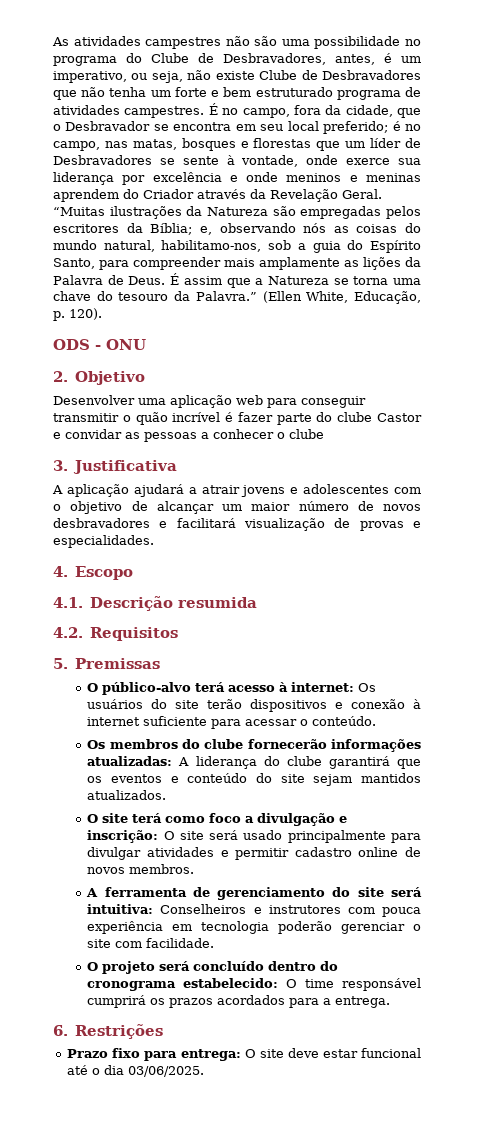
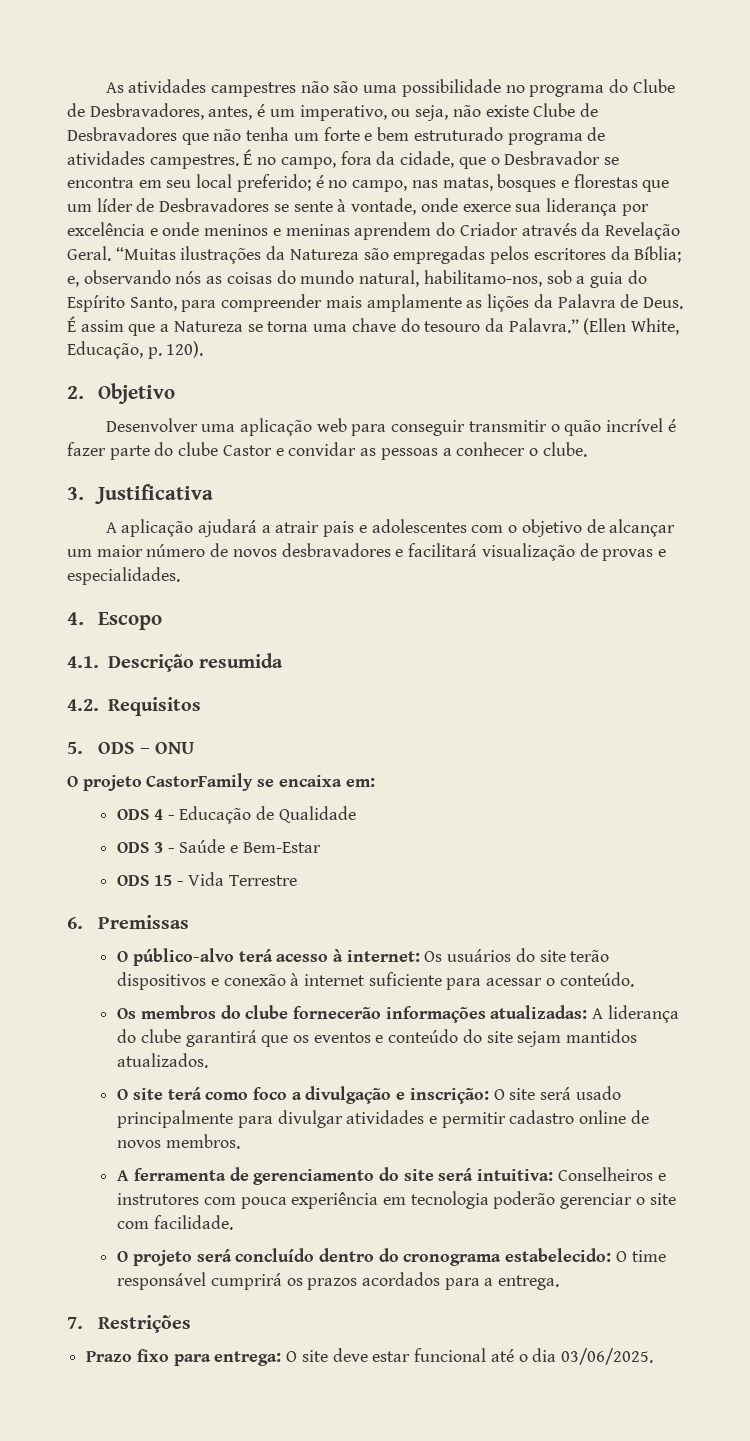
- ODS - ONU
- Desenvolver uma aplicação web para conseguir transmitir o quão incrível é fazer parte do clube Castor e convidar as pessoas a conhecer o clube
+ Desenvolver uma aplicação web para conseguir transmitir o quão incrível é fazer parte do clube Castor e convidar as pessoas a conhecer o clube.
- A aplicação ajudará a atrair jovens e adolescentes com o objetivo de alcançar um maior número de novos desbravadores e facilitará visualização de provas e especialidades.
+ A aplicação ajudará a atrair pais e adolescentes com o objetivo de alcançar um maior número de novos desbravadores e facilitará visualização de provas e especialidades.
- 5. Premissas
+ 5. ODS – ONU
+ O projeto CastorFamily se encaixa em:
+ ODS 4 - Educação de Qualidade
+ ODS 3 - Saúde e Bem-Estar
+ ODS 15 - Vida Terrestre
+ 6. Premissas
- 6. Restrições
+ 7. Restrições

